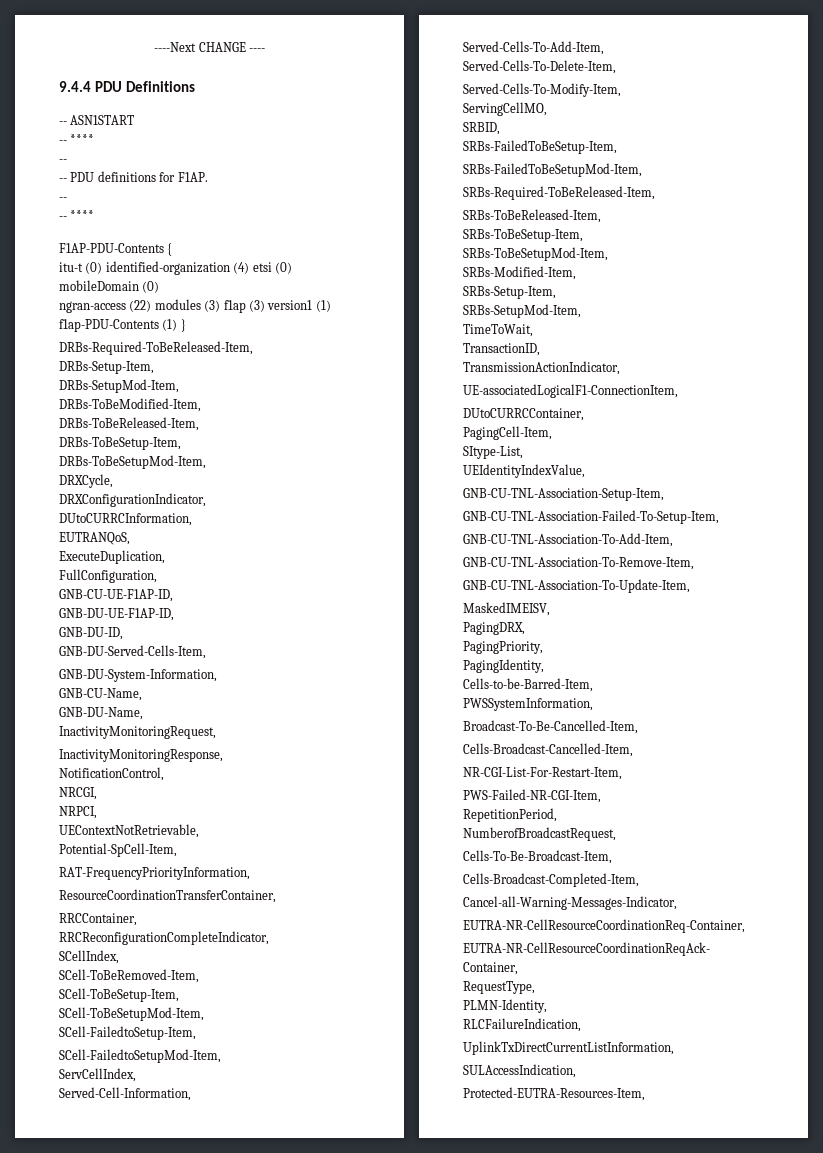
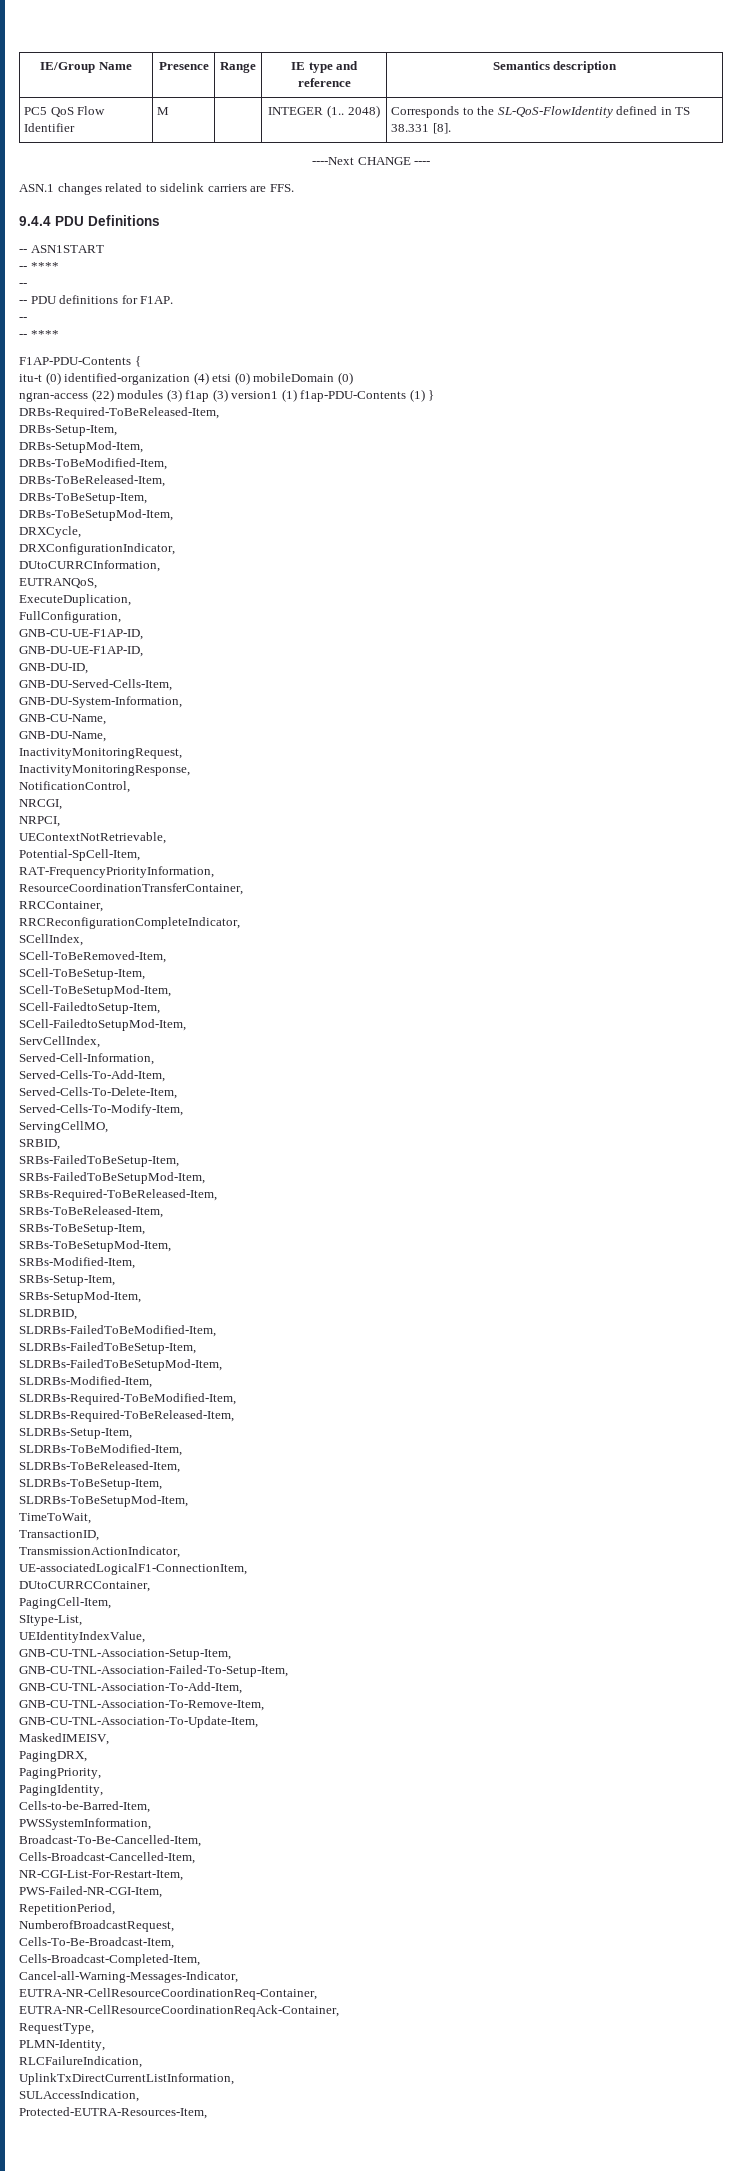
+ IE/Group Name | Presence | Range | IE type and reference | Semantics description
+ PC5 QoS Flow Identifier | M | | INTEGER (1.. 2048) | Corresponds to the SL-QoS-FlowIdentity defined in TS 38.331 [8].
  ----Next CHANGE ----
+ ASN.1 changes related to sidelink carriers are FFS.
+ SLDRBID,
+ SLDRBs-FailedToBeModified-Item,
+ SLDRBs-FailedToBeSetup-Item,
+ SLDRBs-FailedToBeSetupMod-Item,
+ SLDRBs-Modified-Item,
+ SLDRBs-Required-ToBeModified-Item,
+ SLDRBs-Required-ToBeReleased-Item,
+ SLDRBs-Setup-Item,
+ SLDRBs-ToBeModified-Item,
+ SLDRBs-ToBeReleased-Item,
+ SLDRBs-ToBeSetup-Item,
+ SLDRBs-ToBeSetupMod-Item,

